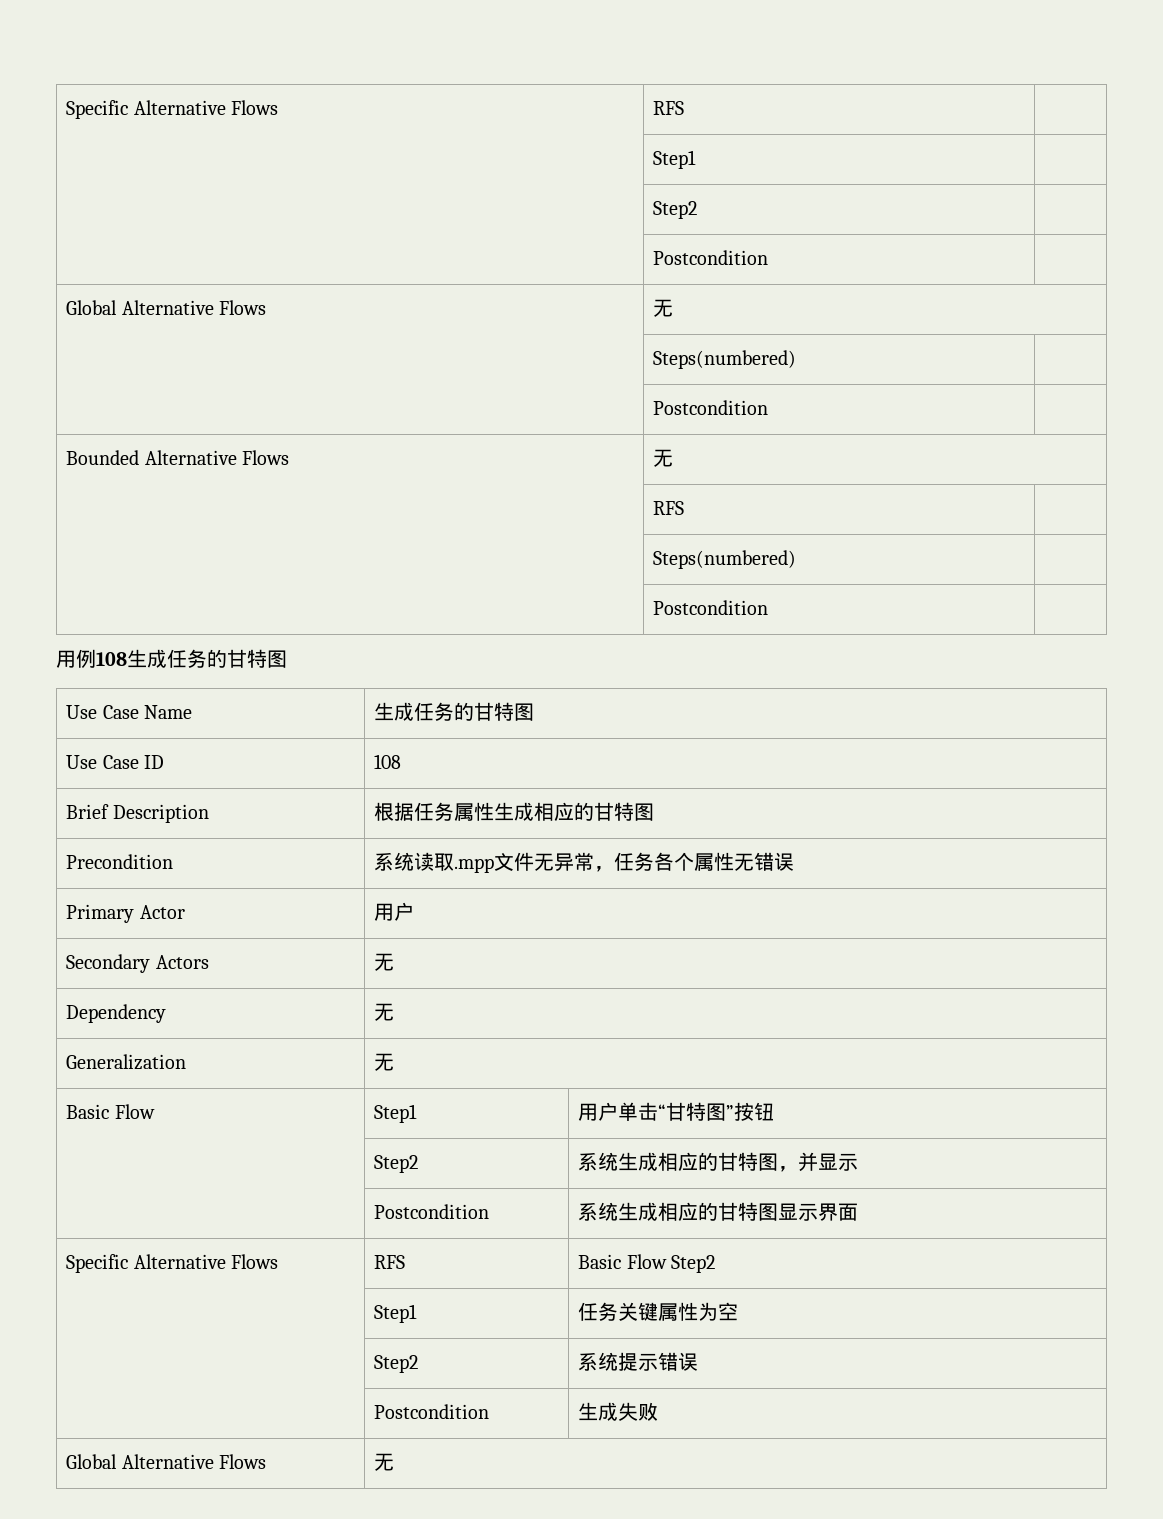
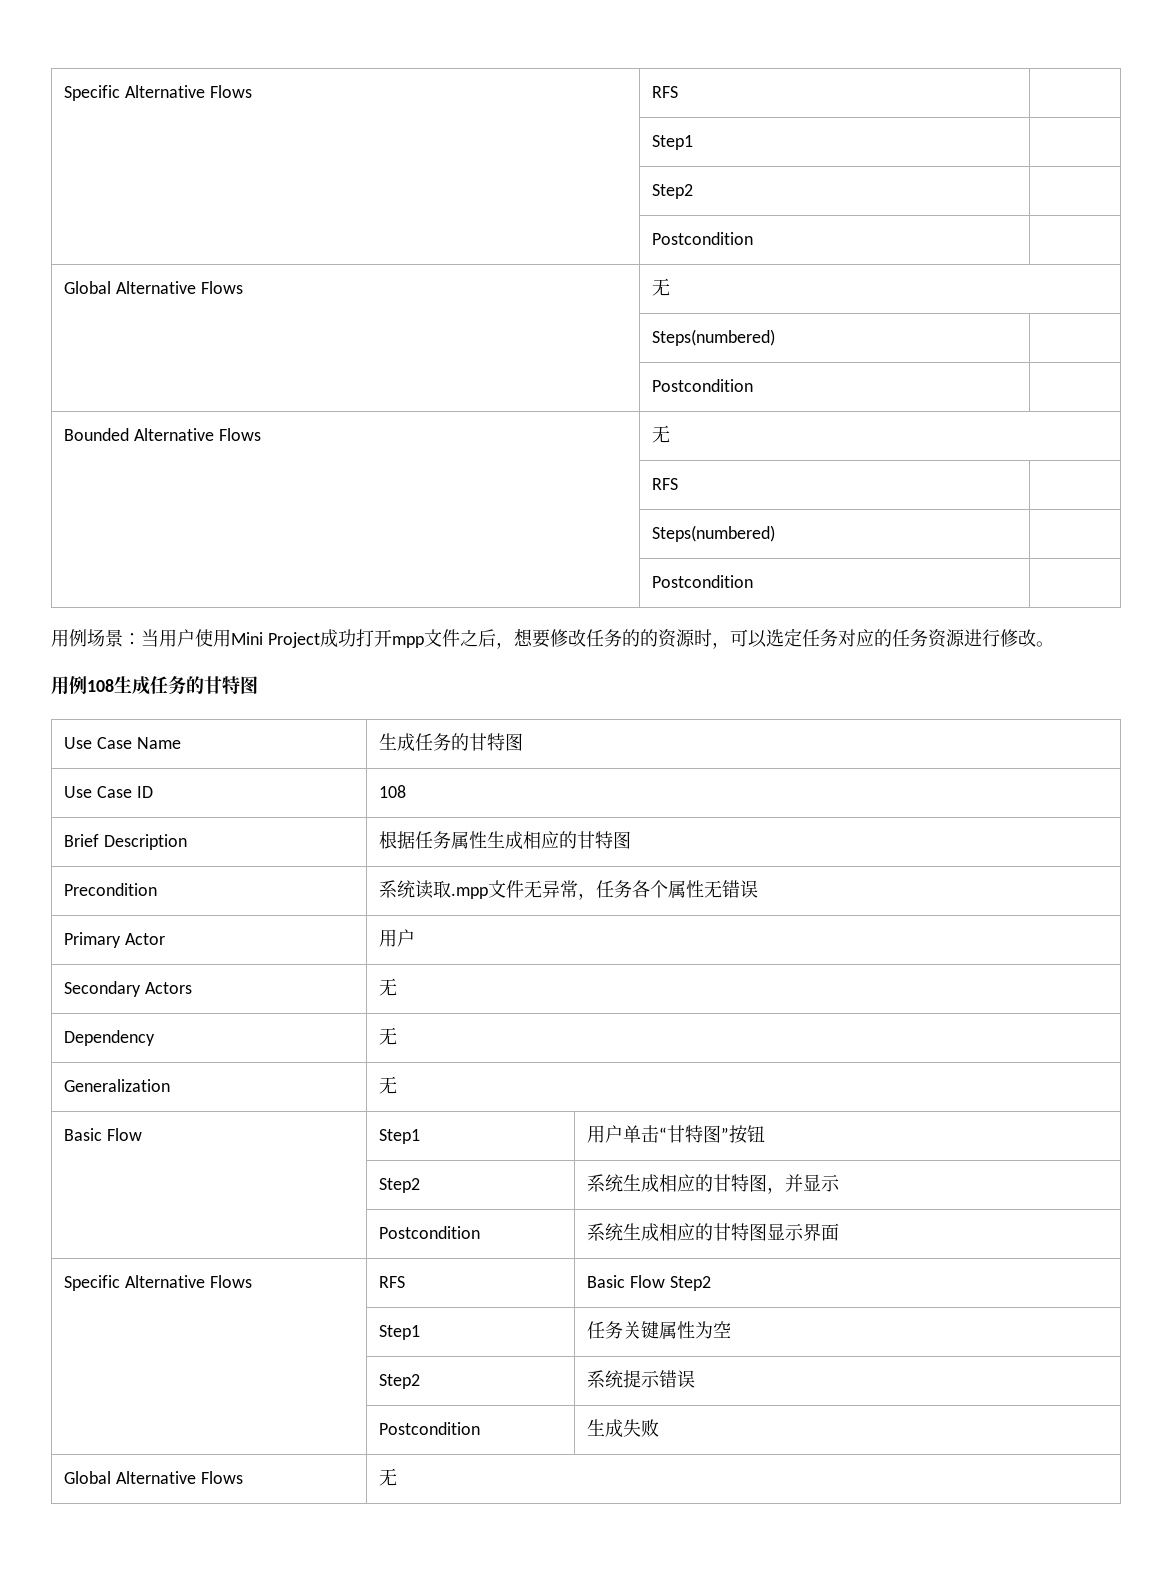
+ 用例场景：当用户使用Mini Project成功打开mpp文件之后，想要修改任务的的资源时，可以选定任务对应的任务资源进行修改。

